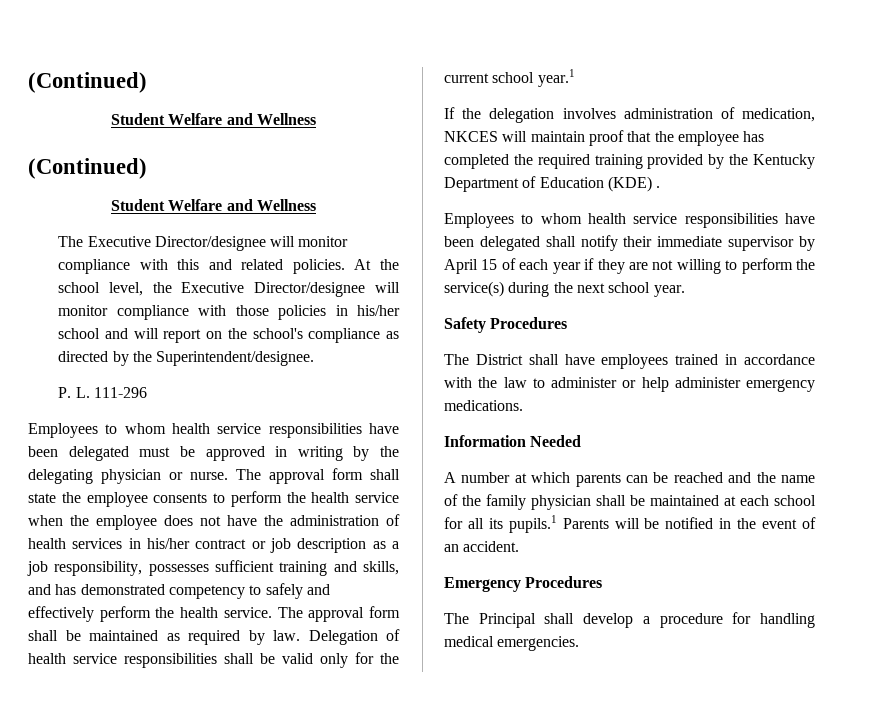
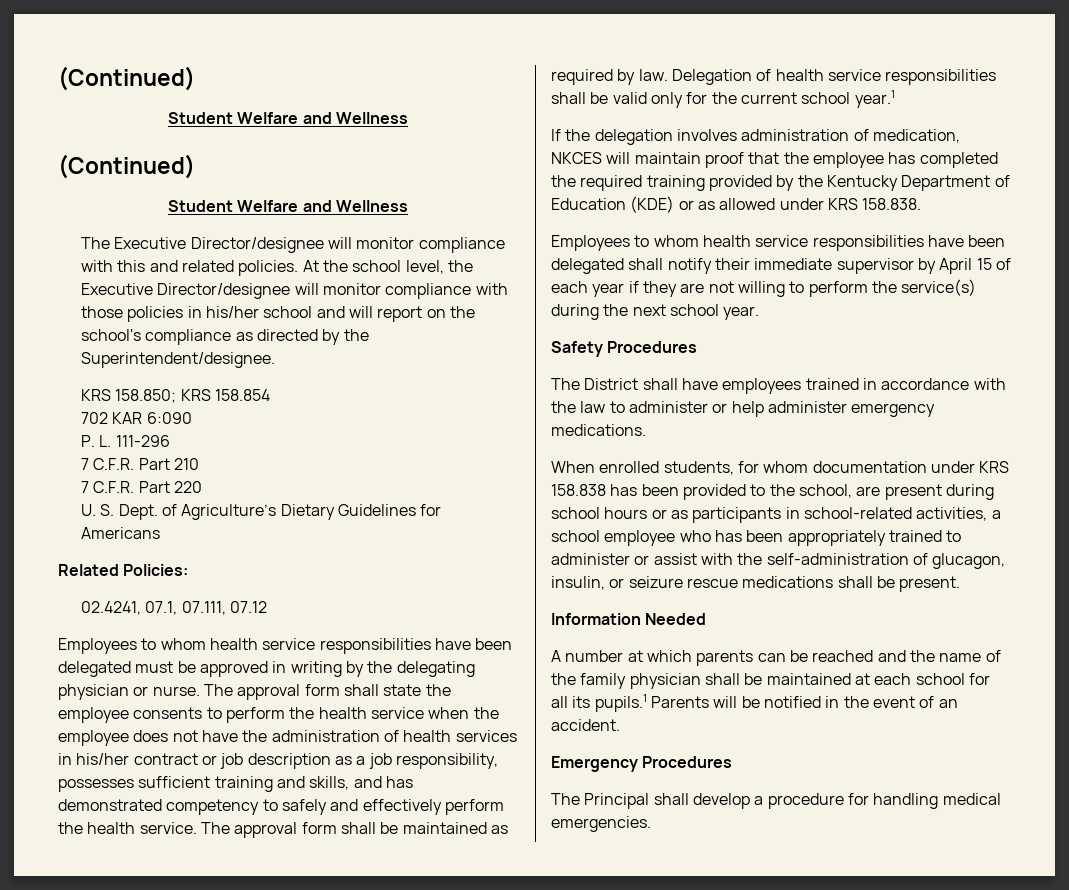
+ KRS 158.850; KRS 158.854
+ 702 KAR 6:090
  P. L. 111-296
+ 7 C.F.R. Part 210
+ 7 C.F.R. Part 220
+ U. S. Dept. of Agriculture’s Dietary Guidelines for Americans
+ Related Policies:
+ 02.4241, 07.1, 07.111, 07.12
- If the delegation involves administration of medication, NKCES will maintain proof that the employee has completed the required training provided by the Kentucky Department of Education (KDE) .
+ If the delegation involves administration of medication, NKCES will maintain proof that the employee has completed the required training provided by the Kentucky Department of Education (KDE) or as allowed under KRS 158.838.
+ When enrolled students, for whom documentation under KRS 158.838 has been provided to the school, are present during school hours or as participants in school-related activities, a school employee who has been appropriately trained to administer or assist with the self-administration of glucagon, insulin, or seizure rescue medications shall be present.

